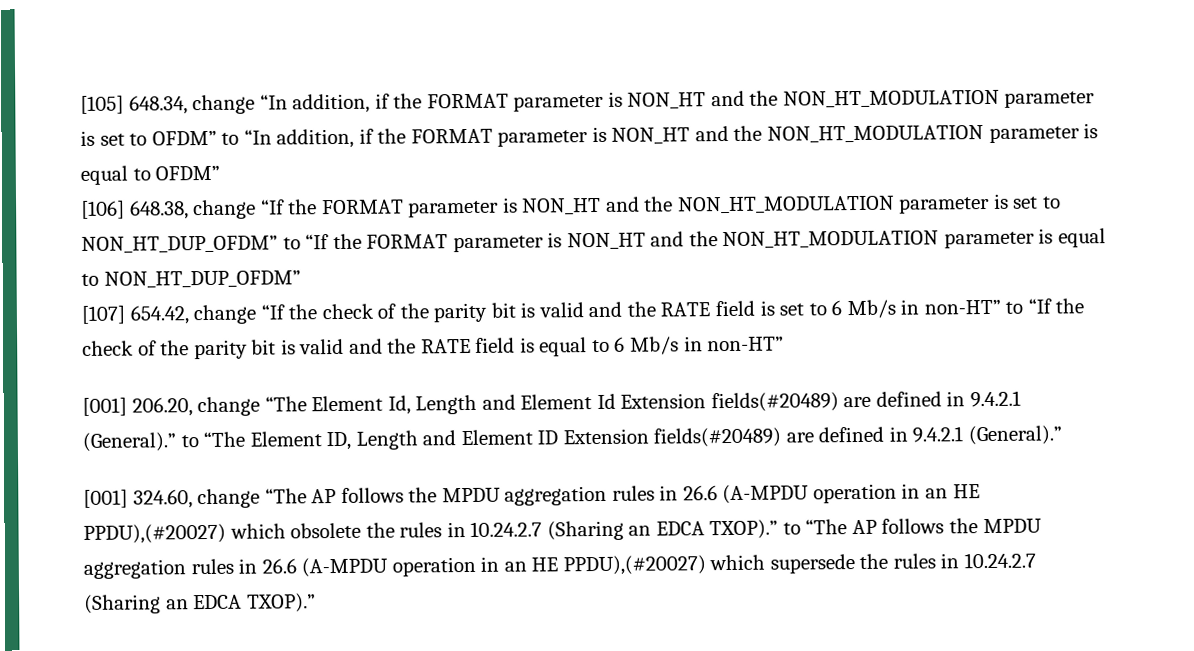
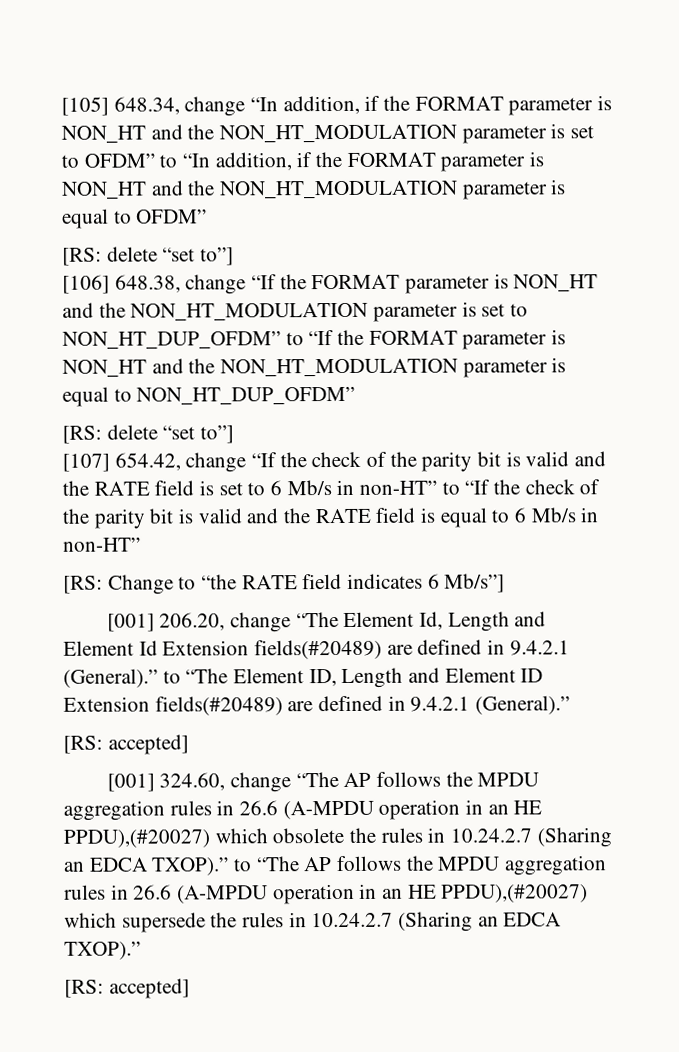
  [105] 648.34, change “In addition, if the FORMAT parameter is NON_HT and the NON_HT_MODULATION parameter is set to OFDM” to “In addition, if the FORMAT parameter is NON_HT and the NON_HT_MODULATION parameter is equal to OFDM”
+ [RS: delete “set to”]
  [106] 648.38, change “If the FORMAT parameter is NON_HT and the NON_HT_MODULATION parameter is set to NON_HT_DUP_OFDM” to “If the FORMAT parameter is NON_HT and the NON_HT_MODULATION parameter is equal to NON_HT_DUP_OFDM”
+ [RS: delete “set to”]
+ [RS: Change to “the RATE field indicates 6 Mb/s”]
  [001] 206.20, change “The Element Id, Length and Element Id Extension fields(#20489) are defined in 9.4.2.1 (General).” to “The Element ID, Length and Element ID Extension fields(#20489) are defined in 9.4.2.1 (General).”
+ [RS: accepted]
  [001] 324.60, change “The AP follows the MPDU aggregation rules in 26.6 (A-MPDU operation in an HE PPDU),(#20027) which obsolete the rules in 10.24.2.7 (Sharing an EDCA TXOP).” to “The AP follows the MPDU aggregation rules in 26.6 (A-MPDU operation in an HE PPDU),(#20027) which supersede the rules in 10.24.2.7 (Sharing an EDCA TXOP).”
+ [RS: accepted]

